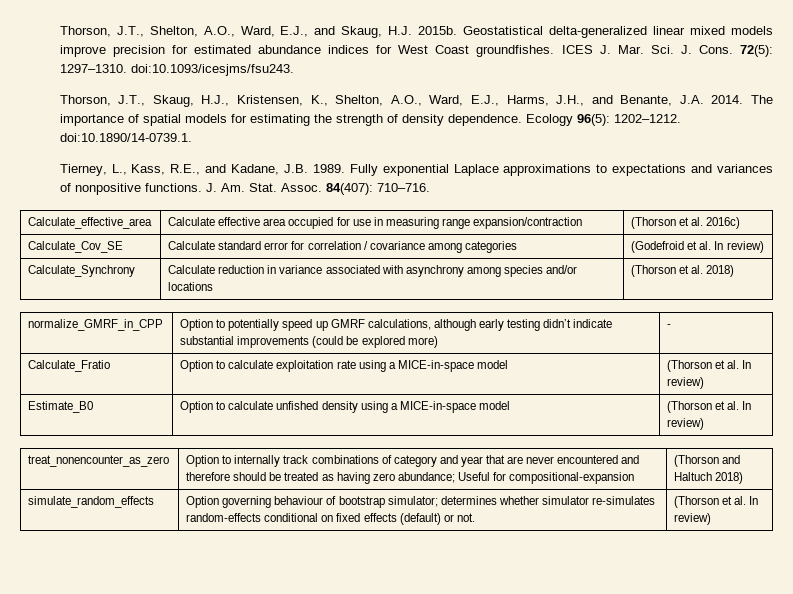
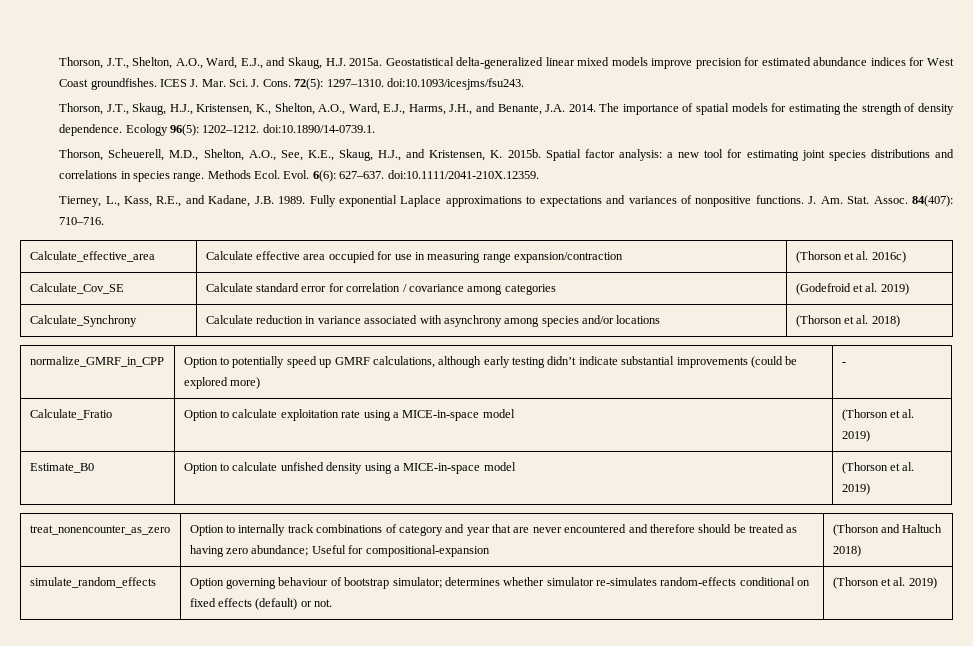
- Thorson, J.T., Shelton, A.O., Ward, E.J., and Skaug, H.J. 2015b.
+ Thorson, J.T., Shelton, A.O., Ward, E.J., and Skaug, H.J. 2015a.
+ Thorson, Scheuerell, M.D., Shelton, A.O., See, K.E., Skaug, H.J., and Kristensen, K. 2015b. Spatial factor analysis: a new tool for estimating joint species distributions and correlations in species range. Methods Ecol. Evol. 6(6): 627–637. doi:10.1111/2041-210X.12359.
- Calculate_Cov_SE | Calculate standard error for correlation / covariance among categories | (Godefroid et al. In review)
+ Calculate_Cov_SE | Calculate standard error for correlation / covariance among categories | (Godefroid et al. 2019)
- Calculate_Fratio | Option to calculate exploitation rate using a MICE-in-space model | (Thorson et al. In review)
+ Calculate_Fratio | Option to calculate exploitation rate using a MICE-in-space model | (Thorson et al. 2019)
- Estimate_B0 | Option to calculate unfished density using a MICE-in-space model | (Thorson et al. In review)
+ Estimate_B0 | Option to calculate unfished density using a MICE-in-space model | (Thorson et al. 2019)
- simulate_random_effects | Option governing behaviour of bootstrap simulator; determines whether simulator re-simulates random-effects conditional on fixed effects (default) or not. | (Thorson et al. In review)
+ simulate_random_effects | Option governing behaviour of bootstrap simulator; determines whether simulator re-simulates random-effects conditional on fixed effects (default) or not. | (Thorson et al. 2019)

